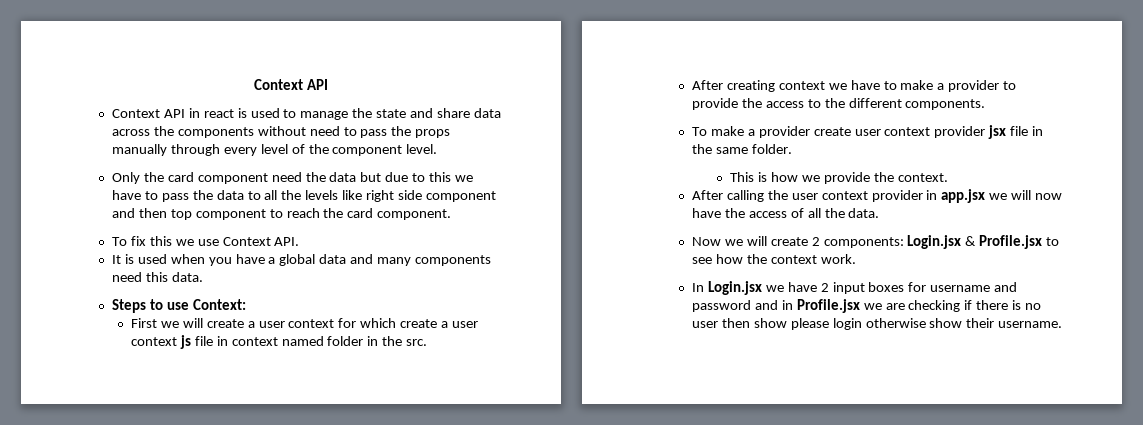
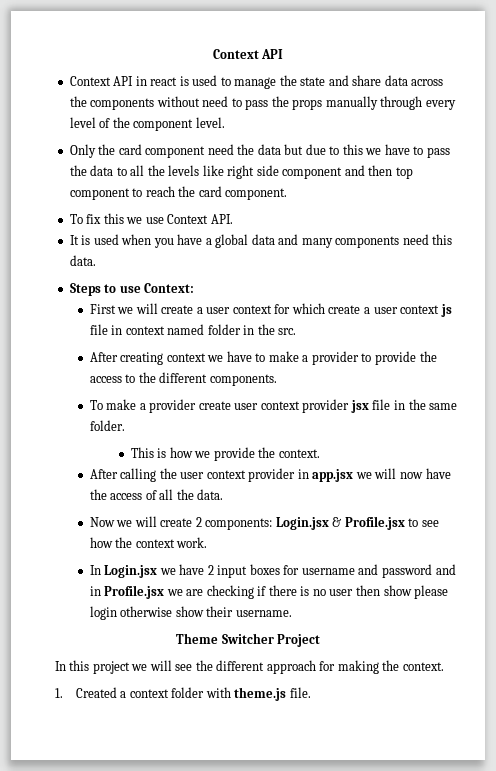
+ Theme Switcher Project
+ In this project we will see the different approach for making the context.
+ 1. Created a context folder with theme.js file.

